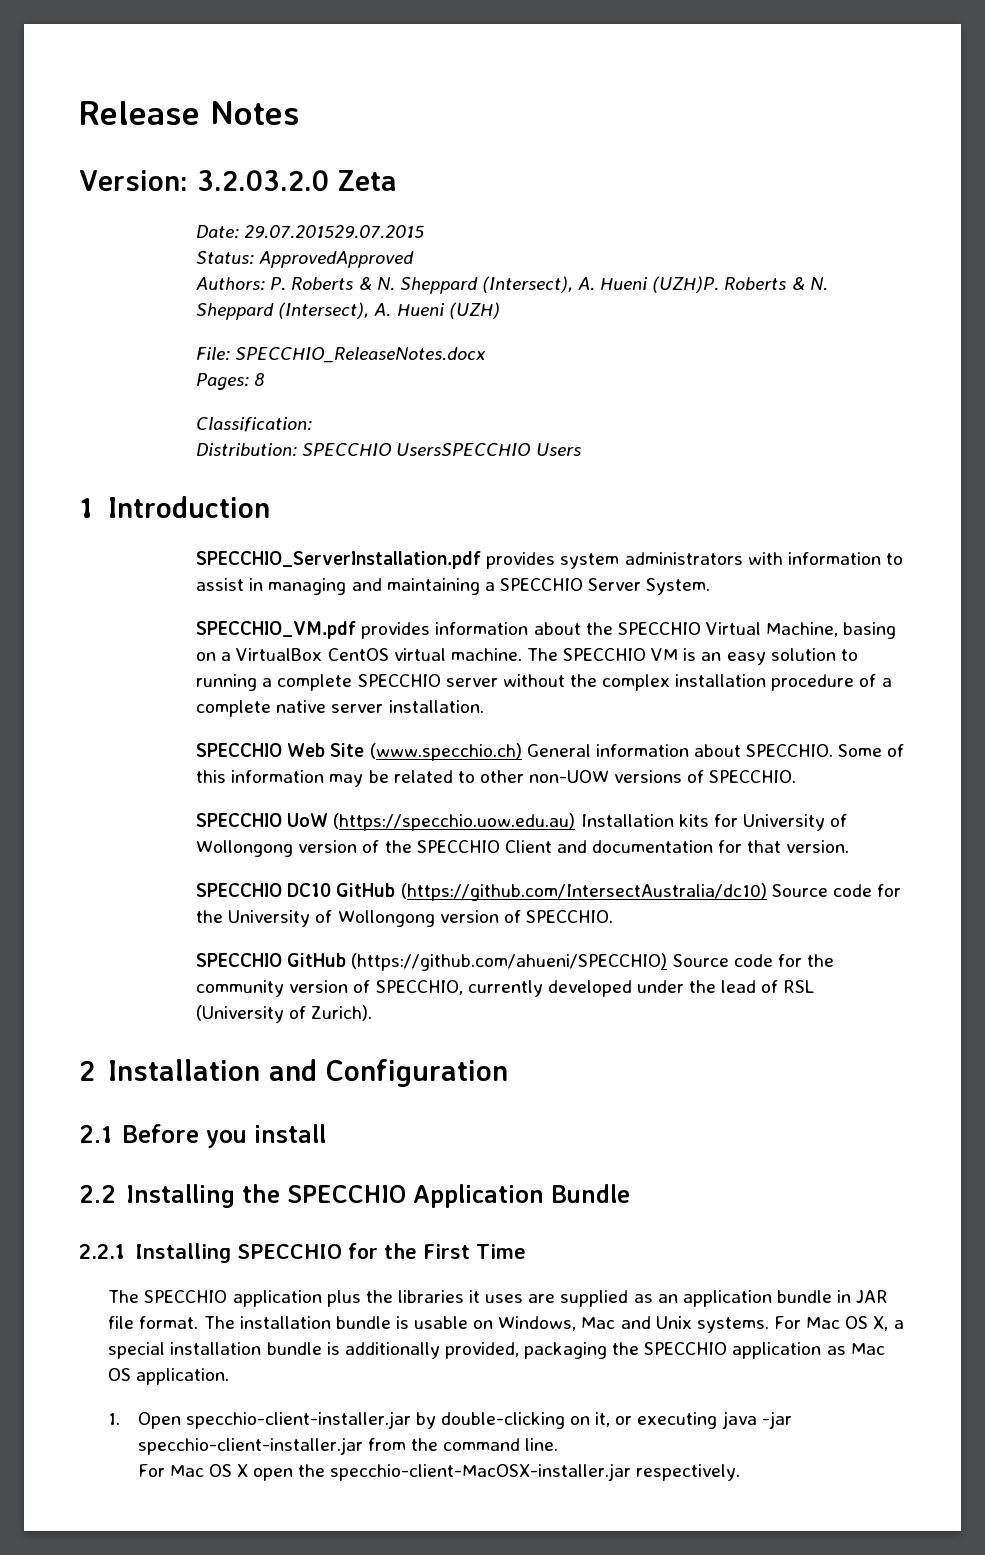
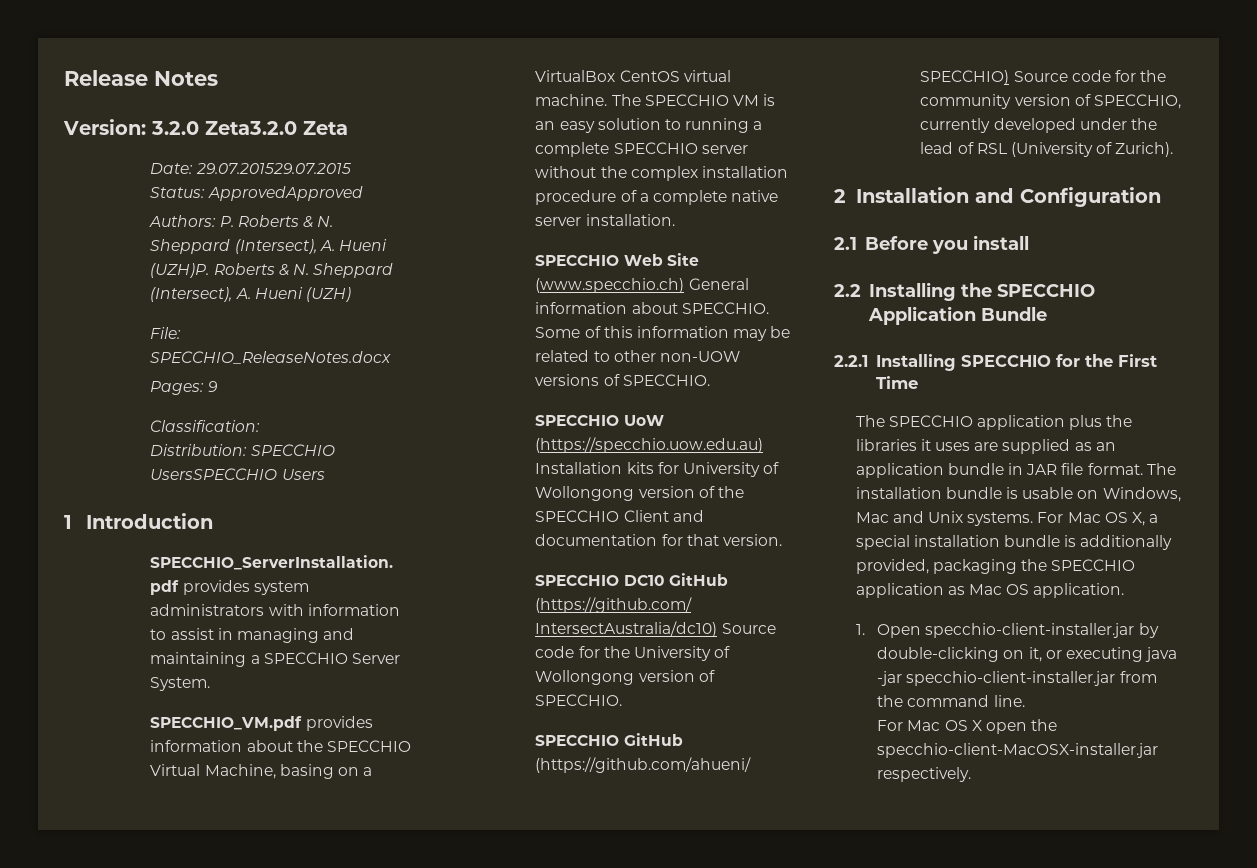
- Version: 3.2.03.2.0 Zeta
+ Version: 3.2.0 Zeta3.2.0 Zeta
- Pages: 8
+ Pages: 9

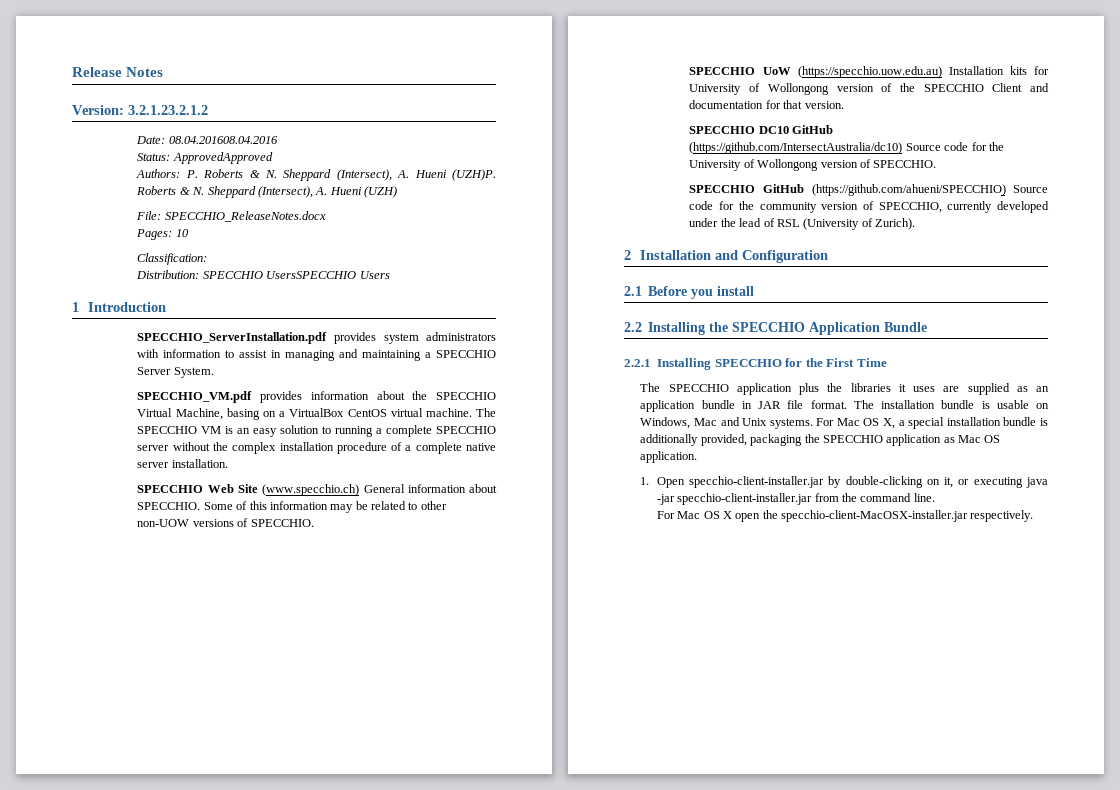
- Version: 3.2.0 Zeta3.2.0 Zeta
+ Version: 3.2.1.23.2.1.2
- Date: 29.07.201529.07.2015
+ Date: 08.04.201608.04.2016
- Pages: 9
+ Pages: 10

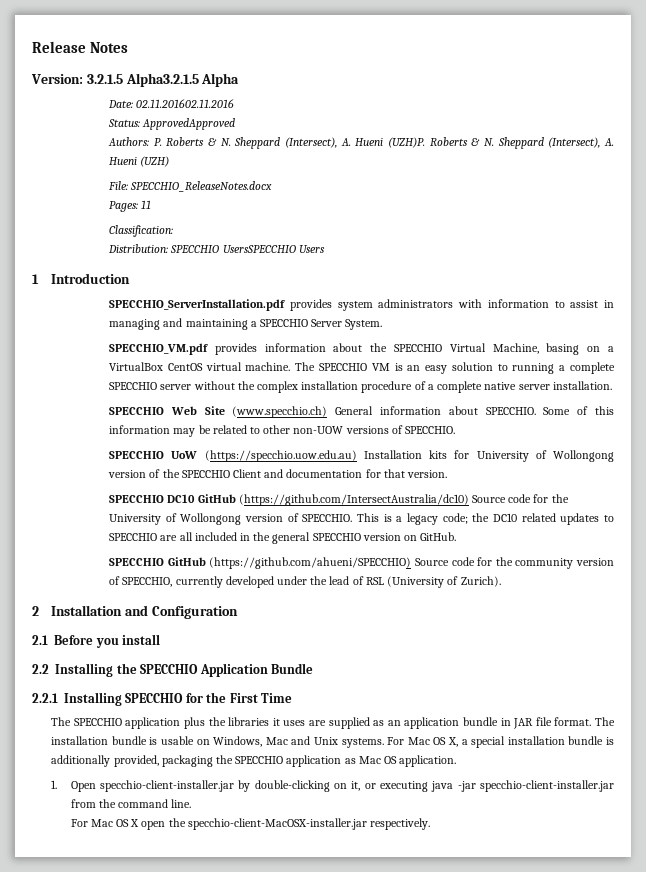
- Version: 3.2.1.23.2.1.2
+ Version: 3.2.1.5 Alpha3.2.1.5 Alpha
- Date: 08.04.201608.04.2016
+ Date: 02.11.201602.11.2016
- Pages: 10
+ Pages: 11
+ This is a legacy code; the DC10 related updates to SPECCHIO are all included in the general SPECCHIO version on GitHub.

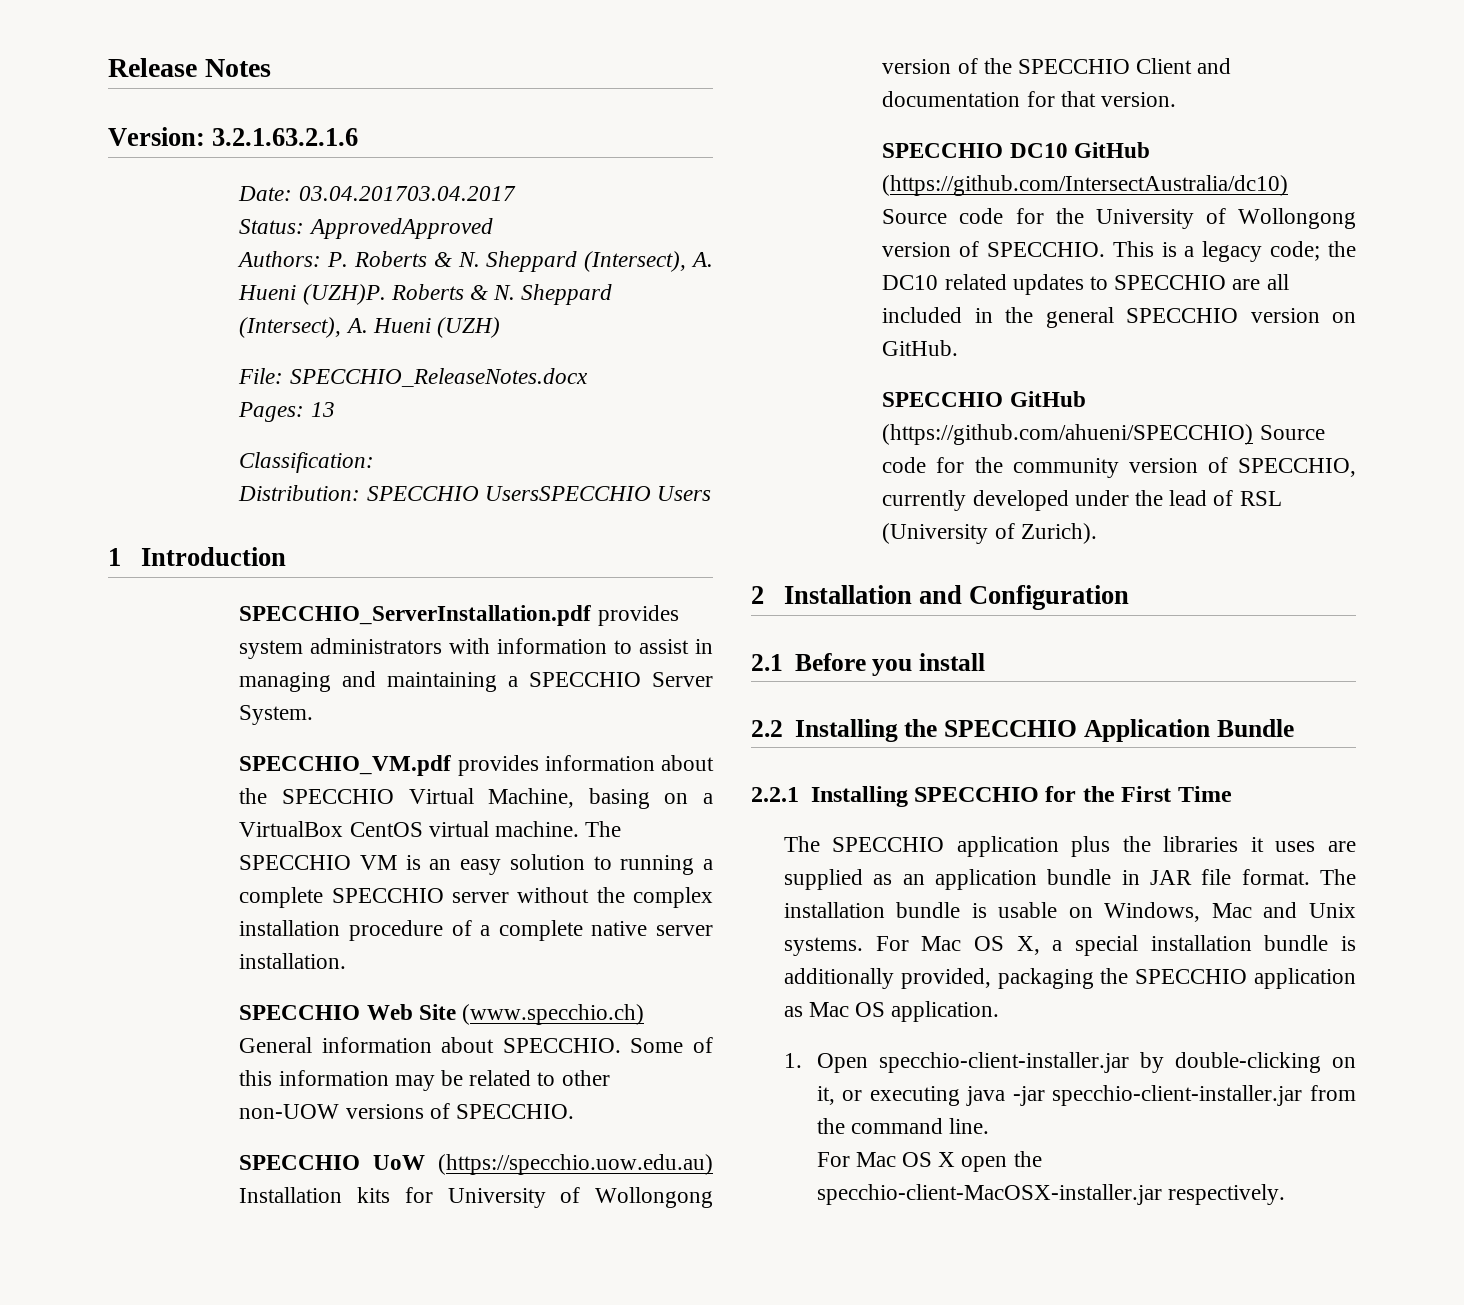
- Version: 3.2.1.5 Alpha3.2.1.5 Alpha
+ Version: 3.2.1.63.2.1.6
- Date: 02.11.201602.11.2016
+ Date: 03.04.201703.04.2017
- Pages: 11
+ Pages: 13

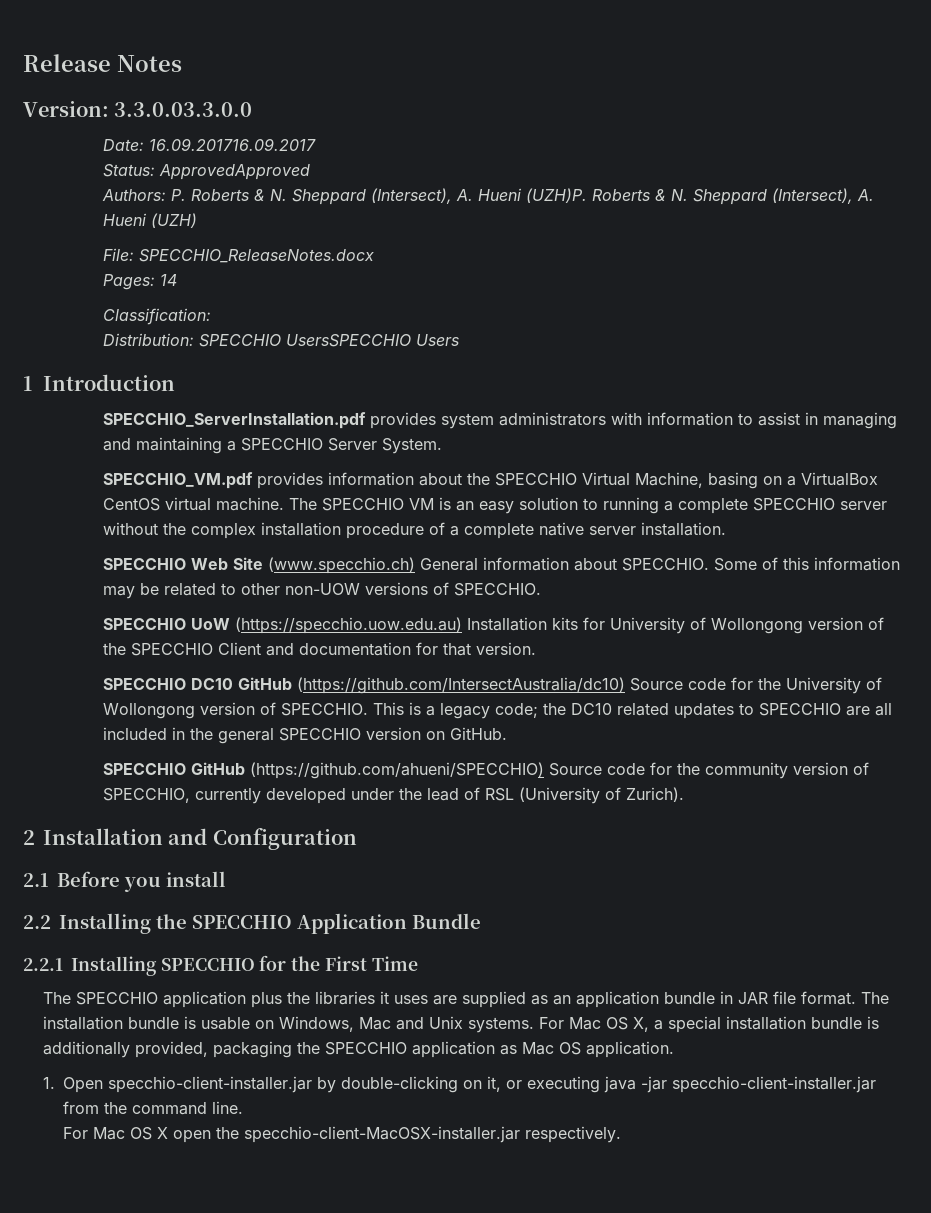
- Version: 3.2.1.63.2.1.6
+ Version: 3.3.0.03.3.0.0
- Date: 03.04.201703.04.2017
+ Date: 16.09.201716.09.2017
- Pages: 13
+ Pages: 14

